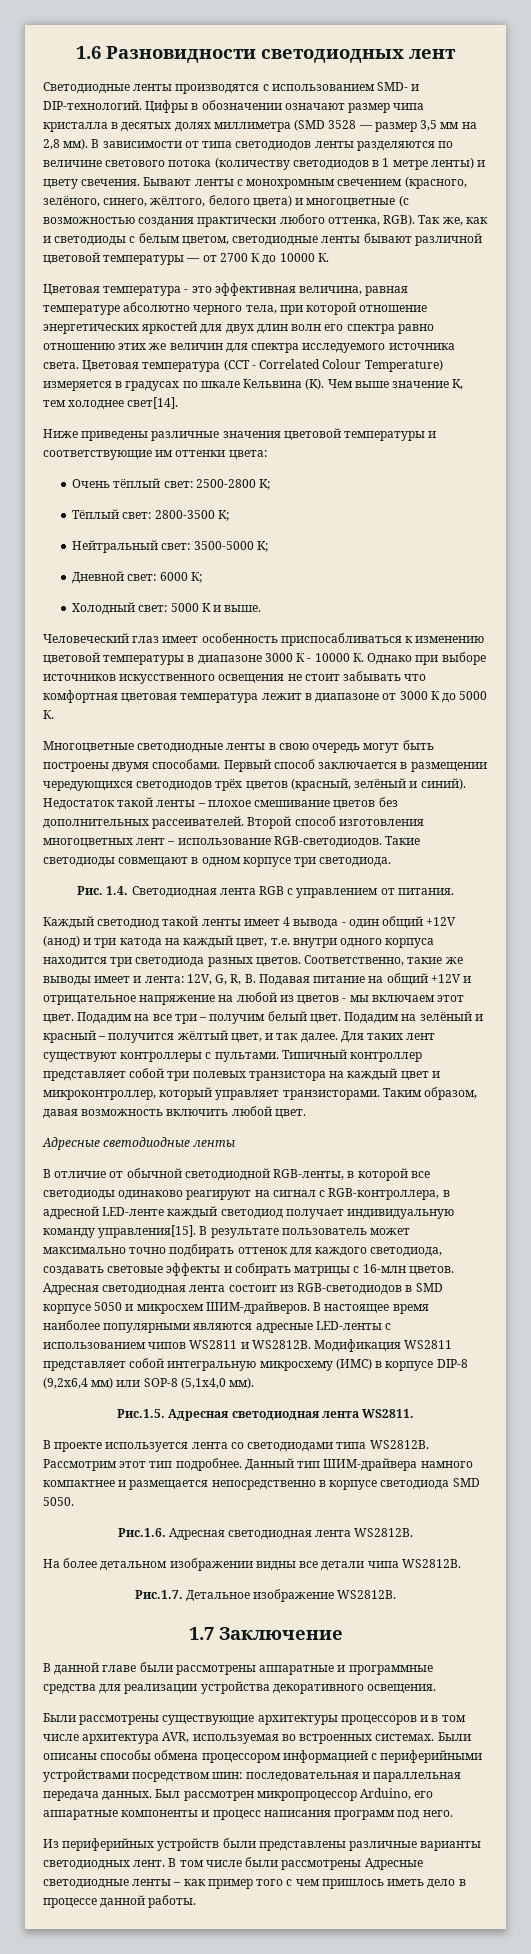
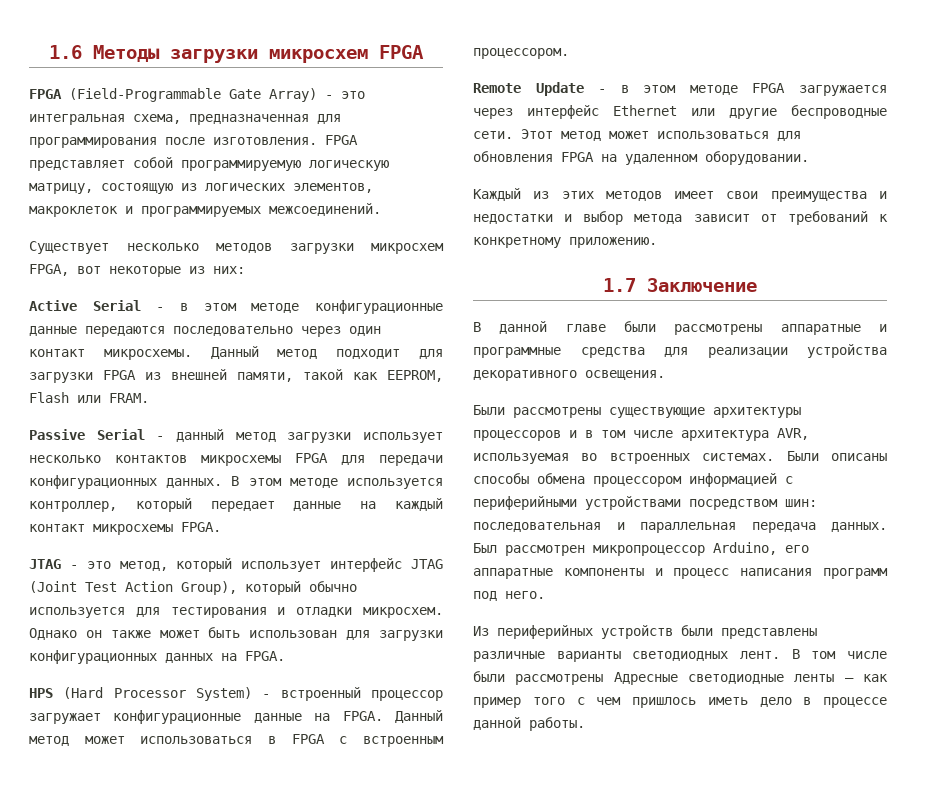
- 1.6 Разновидности светодиодных лент
- Светодиодные ленты производятся с использованием SMD- и DIP-технологий. Цифры в обозначении означают размер чипа кристалла в десятых долях миллиметра (SMD 3528 — размер 3,5 мм на 2,8 мм). В зависимости от типа светодиодов ленты разделяются по величине светового потока (количеству светодиодов в 1 метре ленты) и цвету свечения. Бывают ленты с монохромным свечением (красного, зелёного, синего, жёлтого, белого цвета) и многоцветные (с возможностью создания практически любого оттенка, RGB). Так же, как и светодиоды с белым цветом, светодиодные ленты бывают различной цветовой температуры — от 2700 К до 10000 К.
- Цветовая температура - это эффективная величина, равная температуре абсолютно черного тела, при которой отношение энергетических яркостей для двух длин волн его спектра равно отношению этих же величин для спектра исследуемого источника света. Цветовая температура (CCT - Correlated Colour Temperature) измеряется в градусах по шкале Кельвина (K). Чем выше значение K, тем холоднее свет[14].
- Ниже приведены различные значения цветовой температуры и соответствующие им оттенки цвета:
- Очень тёплый свет: 2500-2800 K;
- Тёплый свет: 2800-3500 K;
- Нейтральный свет: 3500-5000 K;
- Дневной свет: 6000 К;
- Холодный свет: 5000 K и выше.
- Человеческий глаз имеет особенность приспосабливаться к изменению цветовой температуры в диапазоне 3000 К - 10000 К. Однако при выборе источников искусственного освещения не стоит забывать что комфортная цветовая температура лежит в диапазоне от 3000 К до 5000 К.
- Многоцветные светодиодные ленты в свою очередь могут быть построены двумя способами. Первый способ заключается в размещении чередующихся светодиодов трёх цветов (красный, зелёный и синий). Недостаток такой ленты – плохое смешивание цветов без дополнительных рассеивателей. Второй способ изготовления многоцветных лент – использование RGB-светодиодов. Такие светодиоды совмещают в одном корпусе три светодиода.
- Рис. 1.4. Светодиодная лента RGB с управлением от питания.
- Каждый светодиод такой ленты имеет 4 вывода - один общий +12V (анод) и три катода на каждый цвет, т.е. внутри одного корпуса находится три светодиода разных цветов. Соответственно, такие же выводы имеет и лента: 12V, G, R, B. Подавая питание на общий +12V и отрицательное напряжение на любой из цветов - мы включаем этот цвет. Подадим на все три – получим белый цвет. Подадим на зелёный и красный – получится жёлтый цвет, и так далее. Для таких лент существуют контроллеры с пультами. Типичный контроллер представляет собой три полевых транзистора на каждый цвет и микроконтроллер, который управляет транзисторами. Таким образом, давая возможность включить любой цвет.
- Адресные светодиодные ленты
- В отличие от обычной светодиодной RGB-ленты, в которой все светодиоды одинаково реагируют на сигнал с RGB-контроллера, в адресной LED-ленте каждый светодиод получает индивидуальную команду управления[15]. В результате пользователь может максимально точно подбирать оттенок для каждого светодиода, создавать световые эффекты и собирать матрицы с 16-млн цветов. Адресная светодиодная лента состоит из RGB-светодиодов в SMD корпусе 5050 и микросхем ШИМ-драйверов. В настоящее время наиболее популярными являются адресные LED-ленты с использованием чипов WS2811 и WS2812B. Модификация WS2811 представляет собой интегральную микросхему (ИМС) в корпусе DIP-8 (9,2х6,4 мм) или SOP-8 (5,1х4,0 мм).
- Рис.1.5. Адресная светодиодная лента WS2811.
- В проекте используется лента со светодиодами типа WS2812B. Рассмотрим этот тип подробнее. Данный тип ШИМ-драйвера намного компактнее и размещается непосредственно в корпусе светодиода SMD 5050.
- Рис.1.6. Адресная светодиодная лента WS2812B.
- На более детальном изображении видны все детали чипа WS2812B.
- Рис.1.7. Детальное изображение WS2812B.
+ 1.6 Методы загрузки микросхем FPGA
+ FPGA (Field-Programmable Gate Array) - это интегральная схема, предназначенная для программирования после изготовления. FPGA представляет собой программируемую логическую матрицу, состоящую из логических элементов, макроклеток и программируемых межсоединений.
+ Существует несколько методов загрузки микросхем FPGA, вот некоторые из них:
+ Active Serial - в этом методе конфигурационные данные передаются последовательно через один контакт микросхемы. Данный метод подходит для загрузки FPGA из внешней памяти, такой как EEPROM, Flash или FRAM.
+ Passive Serial - данный метод загрузки использует несколько контактов микросхемы FPGA для передачи конфигурационных данных. В этом методе используется контроллер, который передает данные на каждый контакт микросхемы FPGA.
+ JTAG - это метод, который использует интерфейс JTAG (Joint Test Action Group), который обычно используется для тестирования и отладки микросхем. Однако он также может быть использован для загрузки конфигурационных данных на FPGA.
+ HPS (Hard Processor System) - встроенный процессор загружает конфигурационные данные на FPGA. Данный метод может использоваться в FPGA с встроенным процессором.
+ Remote Update - в этом методе FPGA загружается через интерфейс Ethernet или другие беспроводные сети. Этот метод может использоваться для обновления FPGA на удаленном оборудовании.
+ Каждый из этих методов имеет свои преимущества и недостатки и выбор метода зависит от требований к конкретному приложению.

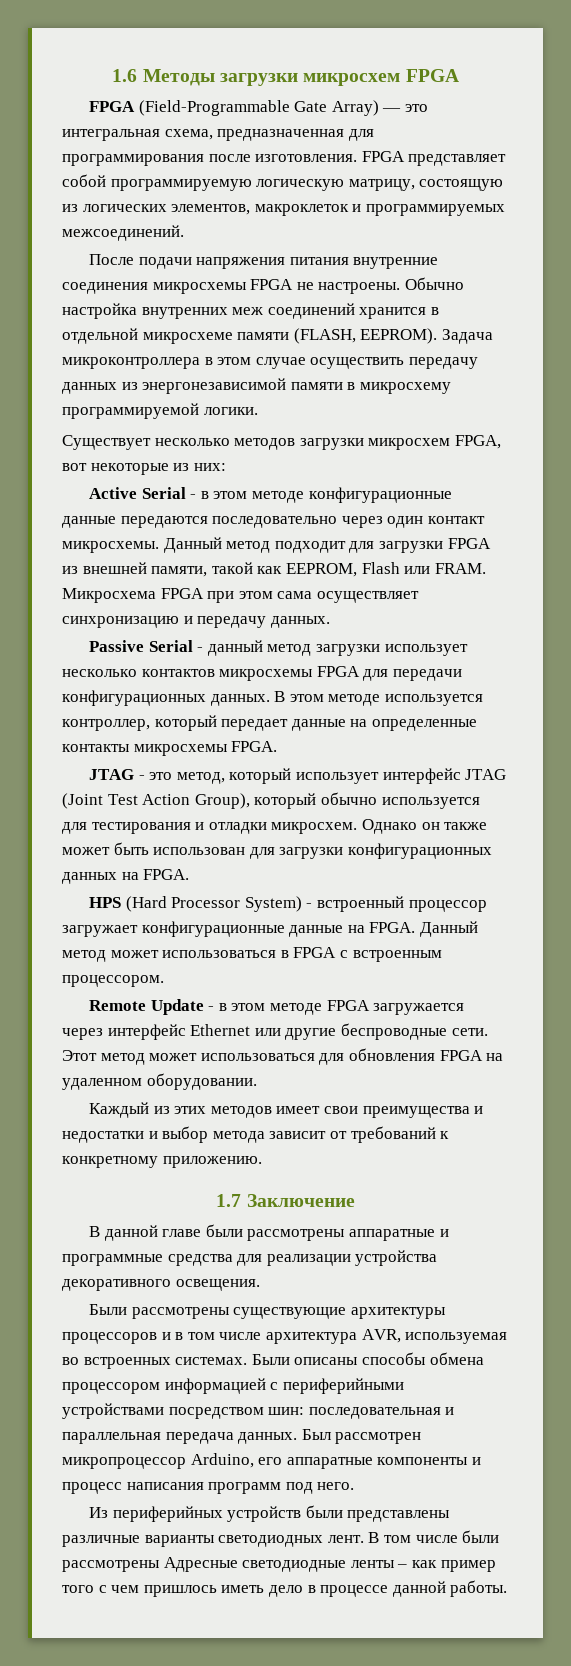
- FPGA (Field-Programmable Gate Array) - это интегральная схема, предназначенная для программирования после изготовления.
+ FPGA (Field-Programmable Gate Array) — это интегральная схема, предназначенная для программирования после изготовления.
+ После подачи напряжения питания внутренние соединения микросхемы FPGA не настроены. Обычно настройка внутренних меж соединений хранится в отдельной микросхеме памяти (FLASH, EEPROM). Задача микроконтроллера в этом случае осуществить передачу данных из энергонезависимой памяти в микросхему программируемой логики.
+ Микросхема FPGA при этом сама осуществляет синхронизацию и передачу данных.
- В этом методе используется контроллер, который передает данные на каждый контакт микросхемы FPGA.
+ В этом методе используется контроллер, который передает данные на определенные контакты микросхемы FPGA.

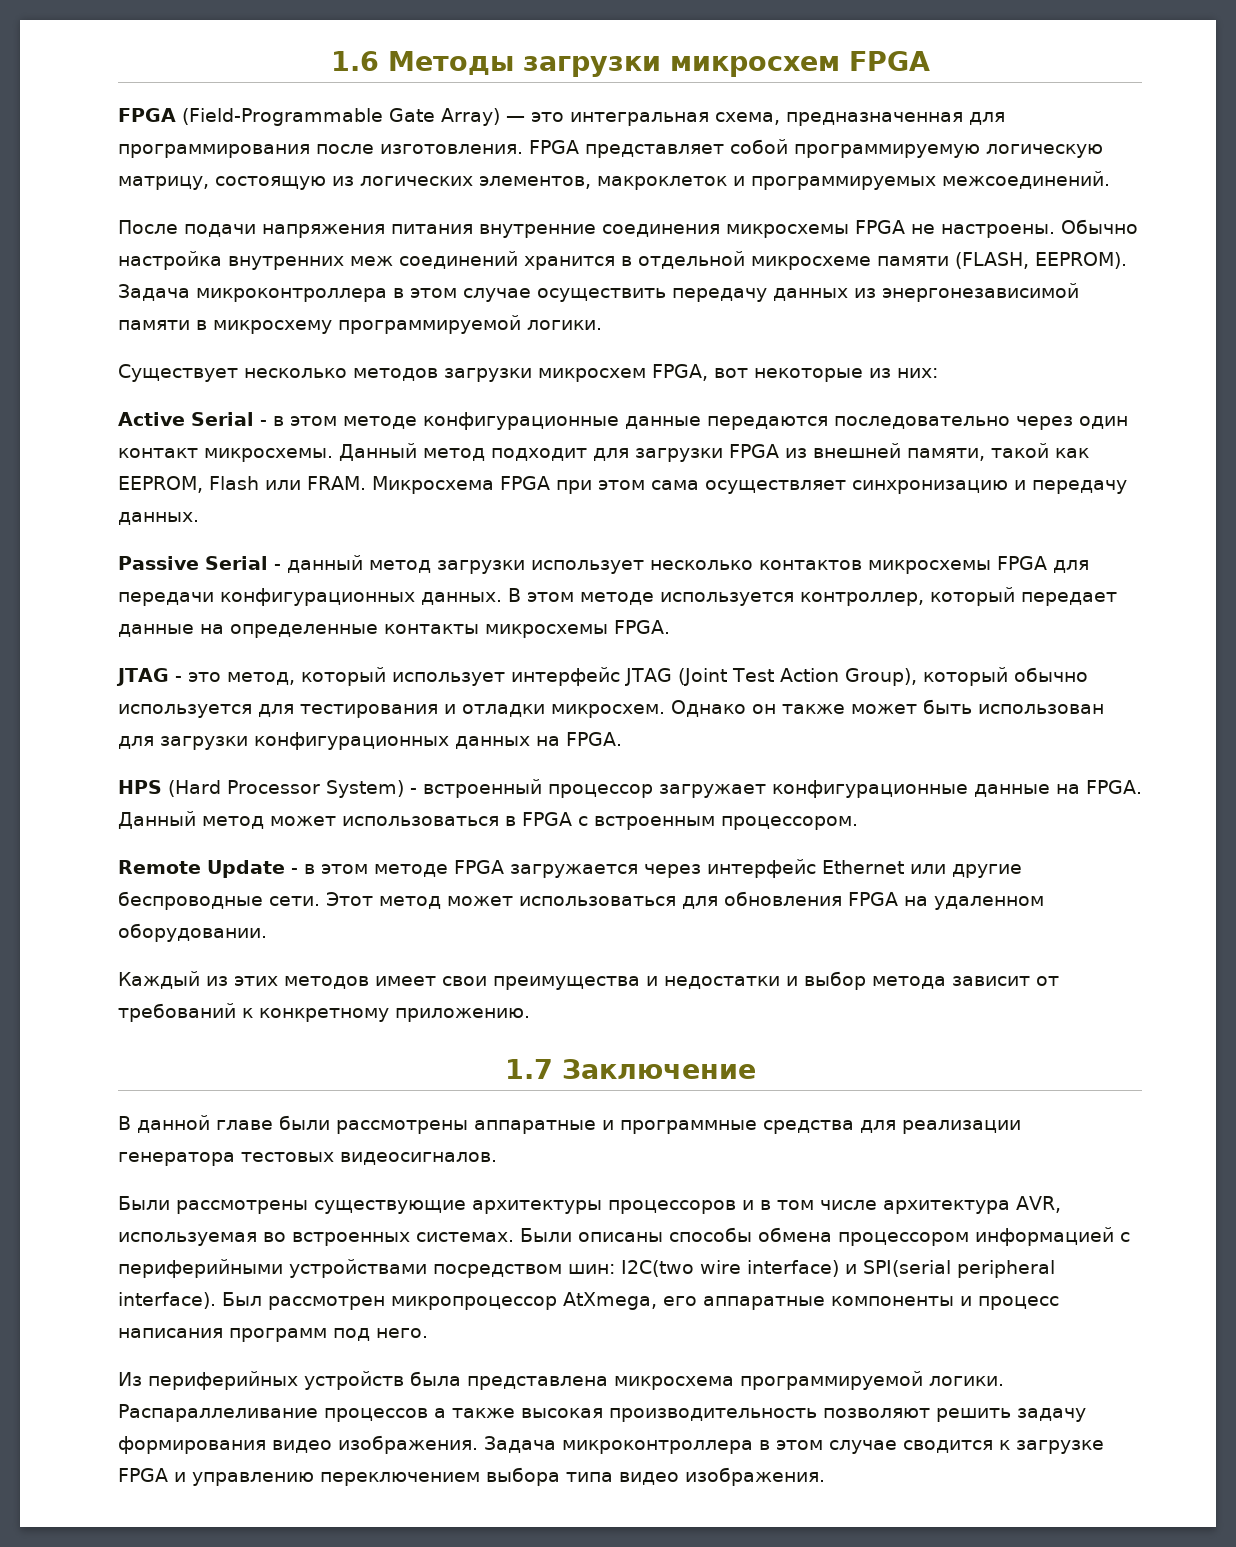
- В данной главе были рассмотрены аппаратные и программные средства для реализации устройства декоративного освещения.
+ В данной главе были рассмотрены аппаратные и программные средства для реализации генератора тестовых видеосигналов.
- Были описаны способы обмена процессором информацией с периферийными устройствами посредством шин: последовательная и параллельная передача данных.
+ Были описаны способы обмена процессором информацией с периферийными устройствами посредством шин: I2C(two wire interface) и SPI(serial peripheral interface).
- Был рассмотрен микропроцессор Arduino, его аппаратные компоненты и процесс написания программ под него.
+ Был рассмотрен микропроцессор AtXmega, его аппаратные компоненты и процесс написания программ под него.
- Из периферийных устройств были представлены различные варианты светодиодных лент. В том числе были рассмотрены Адресные светодиодные ленты – как пример того с чем пришлось иметь дело в процессе данной работы.
+ Из периферийных устройств была представлена микросхема программируемой логики. Распараллеливание процессов а также высокая производительность позволяют решить задачу формирования видео изображения. Задача микроконтроллера в этом случае сводится к загрузке FPGA и управлению переключением выбора типа видео изображения.

